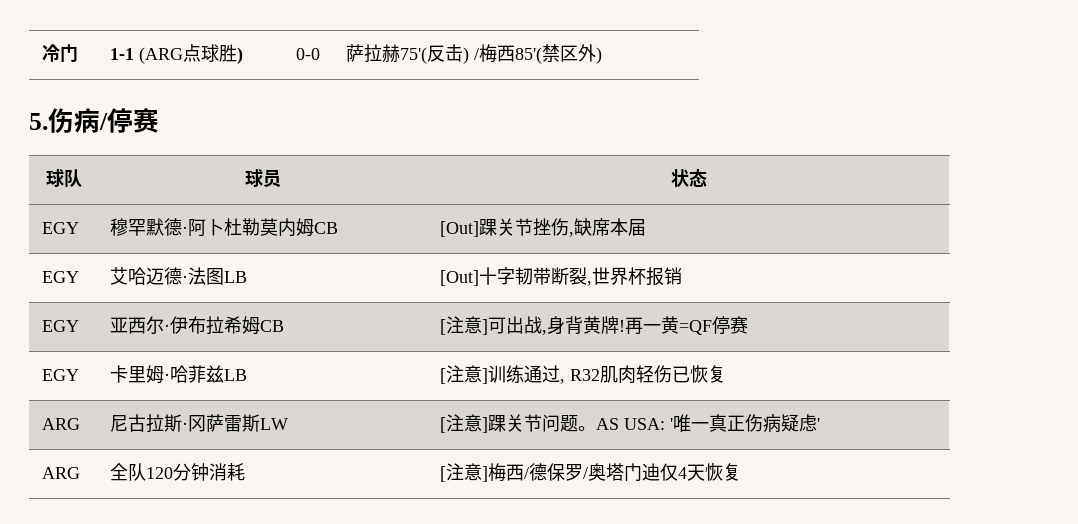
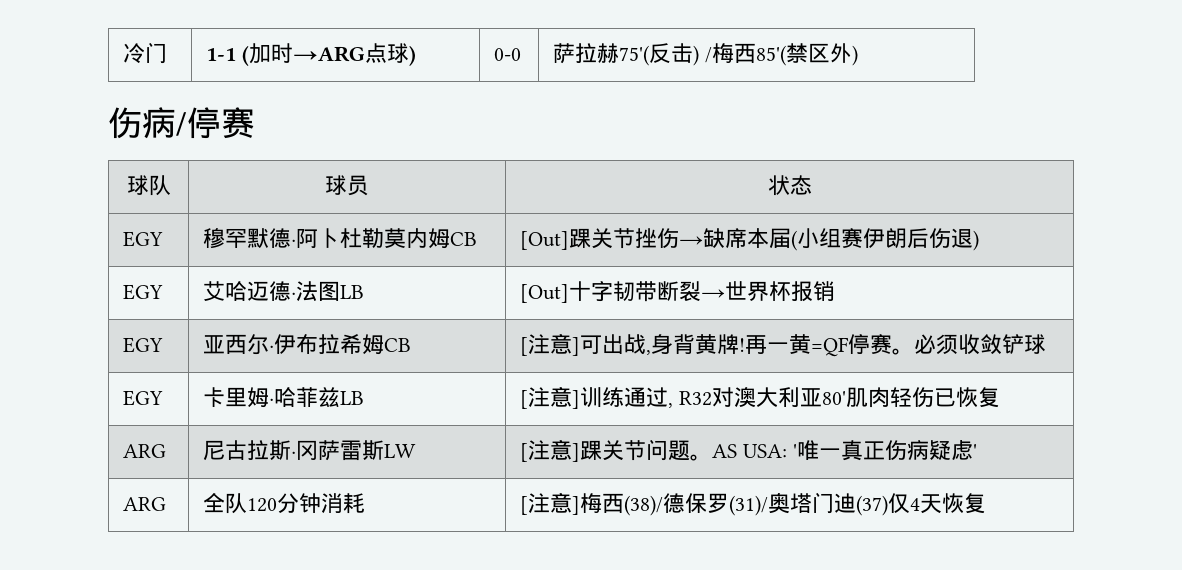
- 冷门 | 1-1 (ARG点球胜) | 0-0 | 萨拉赫75'(反击) /梅西85'(禁区外)
+ 冷门 | 1-1 (加时→ARG点球) | 0-0 | 萨拉赫75'(反击) /梅西85'(禁区外)
- 5.伤病/停赛
+ 伤病/停赛
- EGY | 穆罕默德·阿卜杜勒莫内姆CB | [Out]踝关节挫伤,缺席本届
+ EGY | 穆罕默德·阿卜杜勒莫内姆CB | [Out]踝关节挫伤→缺席本届(小组赛伊朗后伤退)
- EGY | 艾哈迈德·法图LB | [Out]十字韧带断裂,世界杯报销
+ EGY | 艾哈迈德·法图LB | [Out]十字韧带断裂→世界杯报销
- EGY | 亚西尔·伊布拉希姆CB | [注意]可出战,身背黄牌!再一黄=QF停赛
+ EGY | 亚西尔·伊布拉希姆CB | [注意]可出战,身背黄牌!再一黄=QF停赛。必须收敛铲球
- EGY | 卡里姆·哈菲兹LB | [注意]训练通过, R32肌肉轻伤已恢复
+ EGY | 卡里姆·哈菲兹LB | [注意]训练通过, R32对澳大利亚80'肌肉轻伤已恢复
- ARG | 全队120分钟消耗 | [注意]梅西/德保罗/奥塔门迪仅4天恢复
+ ARG | 全队120分钟消耗 | [注意]梅西(38)/德保罗(31)/奥塔门迪(37)仅4天恢复

